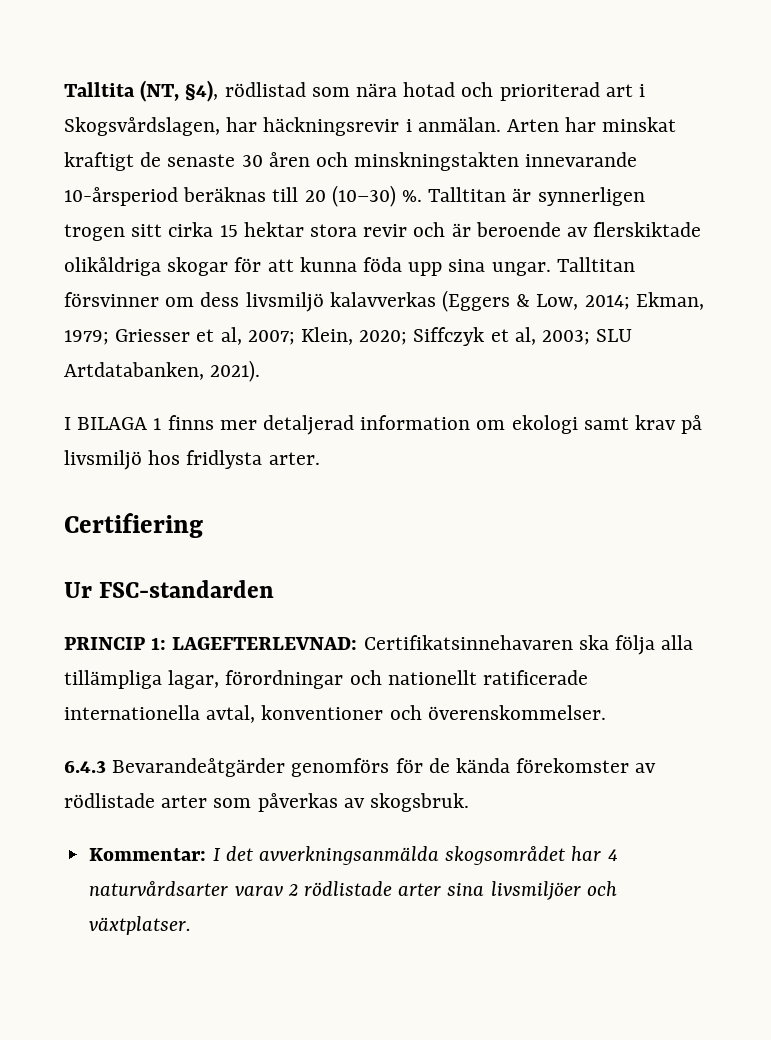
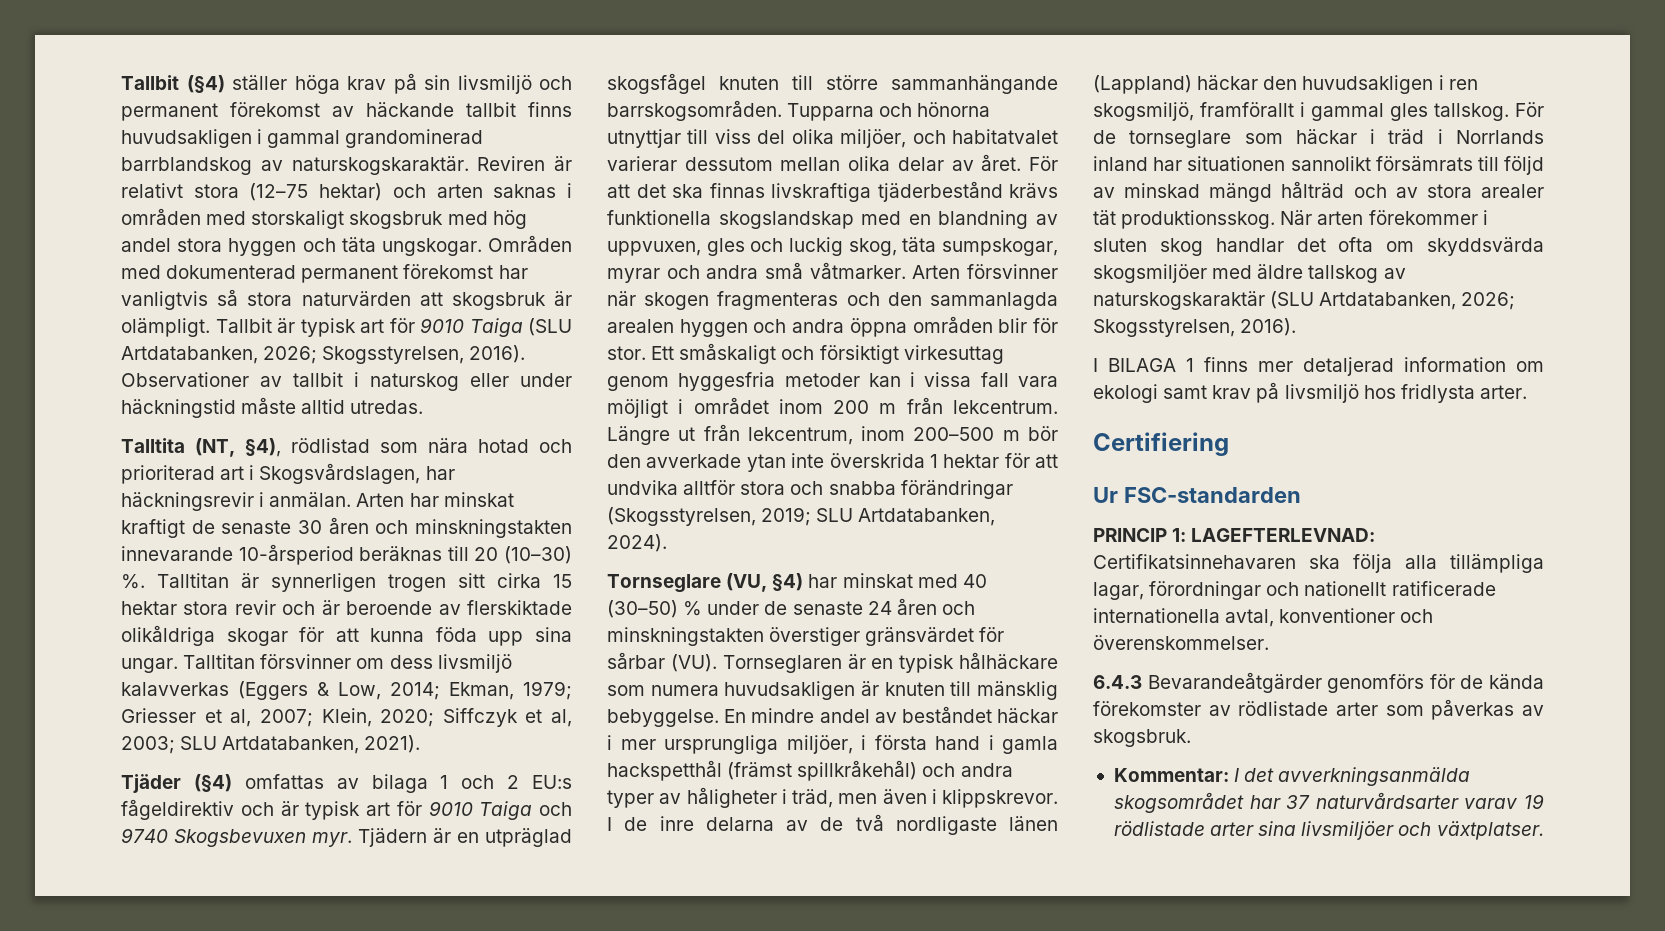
+ Tallbit (§4) ställer höga krav på sin livsmiljö och permanent förekomst av häckande tallbit finns huvudsakligen i gammal grandominerad barrblandskog av naturskogskaraktär. Reviren är relativt stora (12–75 hektar) och arten saknas i områden med storskaligt skogsbruk med hög andel stora hyggen och täta ungskogar. Områden med dokumenterad permanent förekomst har vanligtvis så stora naturvärden att skogsbruk är olämpligt. Tallbit är typisk art för 9010 Taiga (SLU Artdatabanken, 2026; Skogsstyrelsen, 2016). Observationer av tallbit i naturskog eller under häckningstid måste alltid utredas.
+ Tjäder (§4) omfattas av bilaga 1 och 2 EU:s fågeldirektiv och är typisk art för 9010 Taiga och 9740 Skogsbevuxen myr. Tjädern är en utpräglad skogsfågel knuten till större sammanhängande barrskogsområden. Tupparna och hönorna utnyttjar till viss del olika miljöer, och habitatvalet varierar dessutom mellan olika delar av året. För att det ska finnas livskraftiga tjäderbestånd krävs funktionella skogslandskap med en blandning av uppvuxen, gles och luckig skog, täta sumpskogar, myrar och andra små våtmarker. Arten försvinner när skogen fragmenteras och den sammanlagda arealen hyggen och andra öppna områden blir för stor. Ett småskaligt och försiktigt virkesuttag genom hyggesfria metoder kan i vissa fall vara möjligt i området inom 200 m från lekcentrum. Längre ut från lekcentrum, inom 200–500 m bör den avverkade ytan inte överskrida 1 hektar för att undvika alltför stora och snabba förändringar (Skogsstyrelsen, 2019; SLU Artdatabanken, 2024).
+ Tornseglare (VU, §4) har minskat med 40 (30–50) % under de senaste 24 åren och minskningstakten överstiger gränsvärdet för sårbar (VU). Tornseglaren är en typisk hålhäckare som numera huvudsakligen är knuten till mänsklig bebyggelse. En mindre andel av beståndet häckar i mer ursprungliga miljöer, i första hand i gamla hackspetthål (främst spillkråkehål) och andra typer av håligheter i träd, men även i klippskrevor. I de inre delarna av de två nordligaste länen (Lappland) häckar den huvudsakligen i ren skogsmiljö, framförallt i gammal gles tallskog. För de tornseglare som häckar i träd i Norrlands inland har situationen sannolikt försämrats till följd av minskad mängd hålträd och av stora arealer tät produktionsskog. När arten förekommer i sluten skog handlar det ofta om skyddsvärda skogsmiljöer med äldre tallskog av naturskogskaraktär (SLU Artdatabanken, 2026; Skogsstyrelsen, 2016).
- Kommentar: I det avverkningsanmälda skogsområdet har 4 naturvårdsarter varav 2 rödlistade arter sina livsmiljöer och växtplatser.
+ Kommentar: I det avverkningsanmälda skogsområdet har 37 naturvårdsarter varav 19 rödlistade arter sina livsmiljöer och växtplatser.

